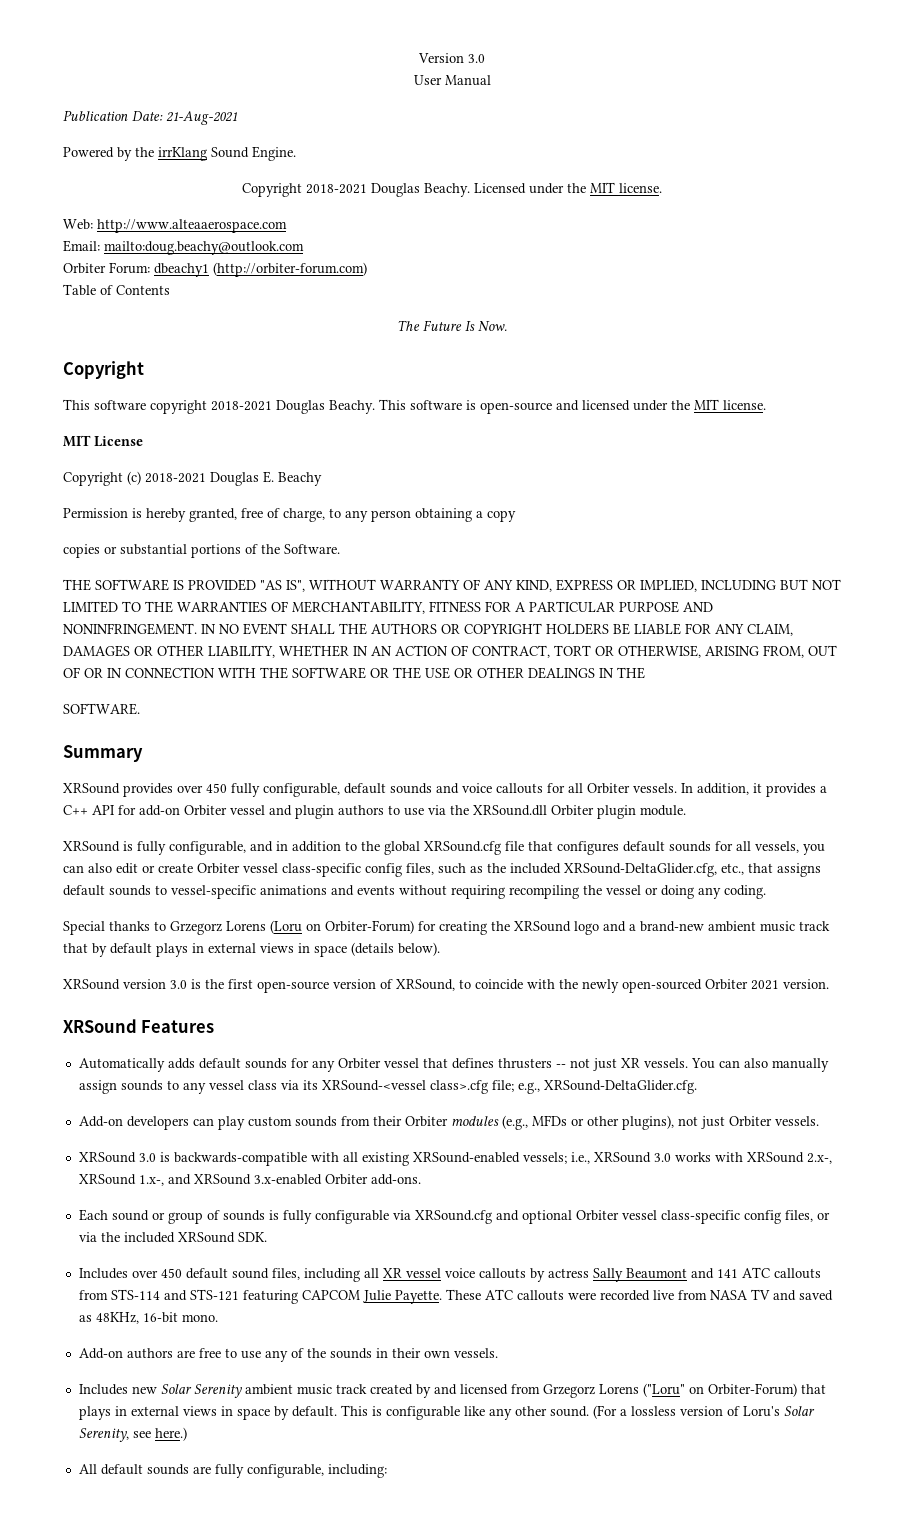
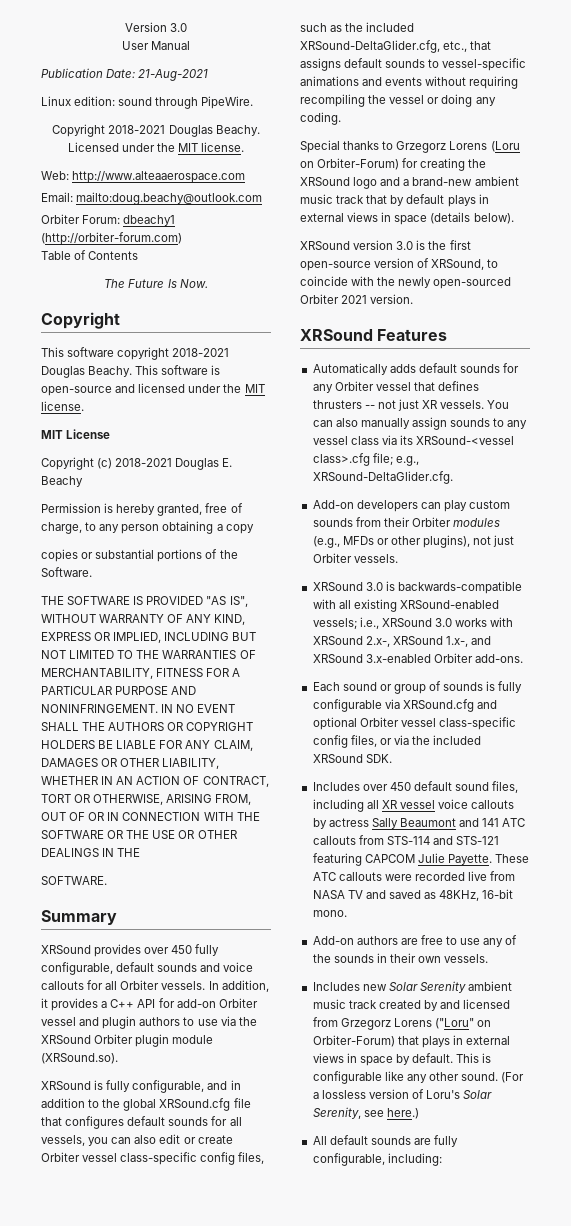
- Powered by the irrKlang Sound Engine.
+ Linux edition: sound through PipeWire.
- In addition, it provides a C++ API for add-on Orbiter vessel and plugin authors to use via the XRSound.dll Orbiter plugin module.
+ In addition, it provides a C++ API for add-on Orbiter vessel and plugin authors to use via the XRSound Orbiter plugin module (XRSound.so).

